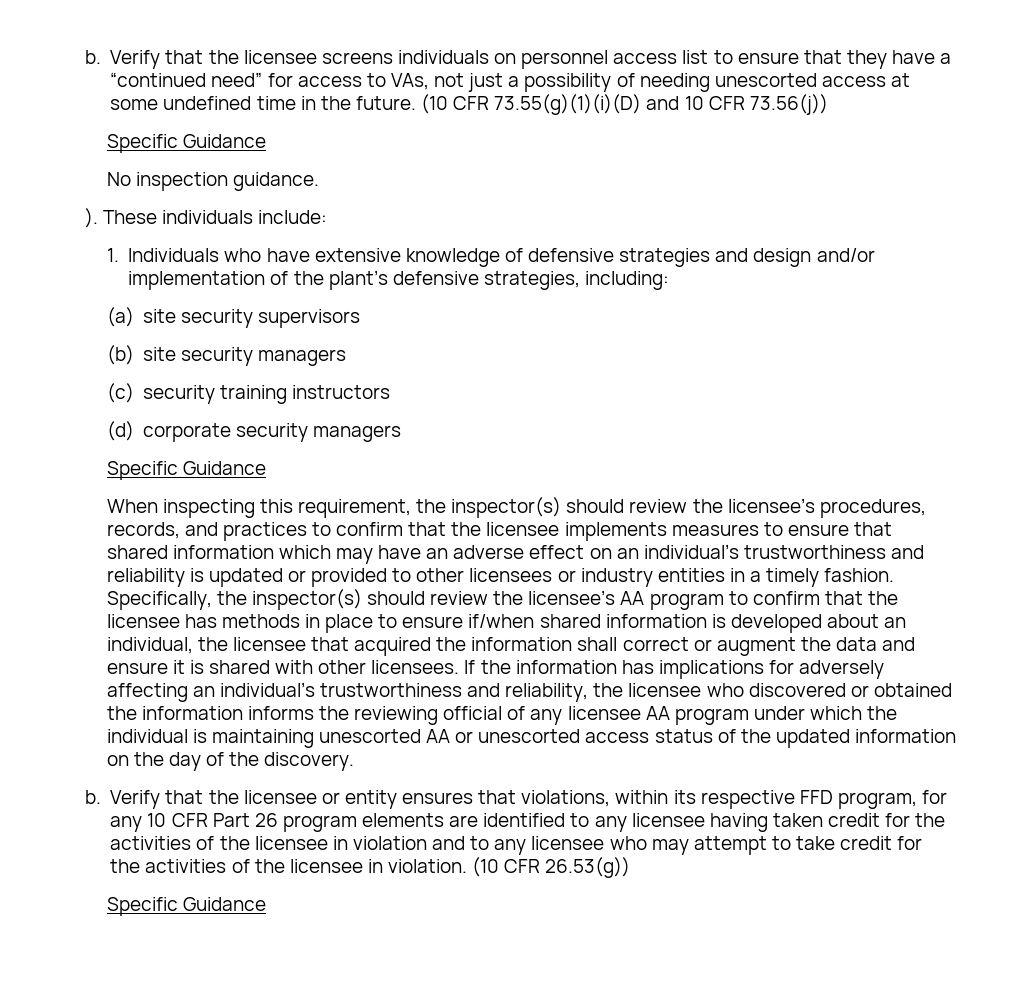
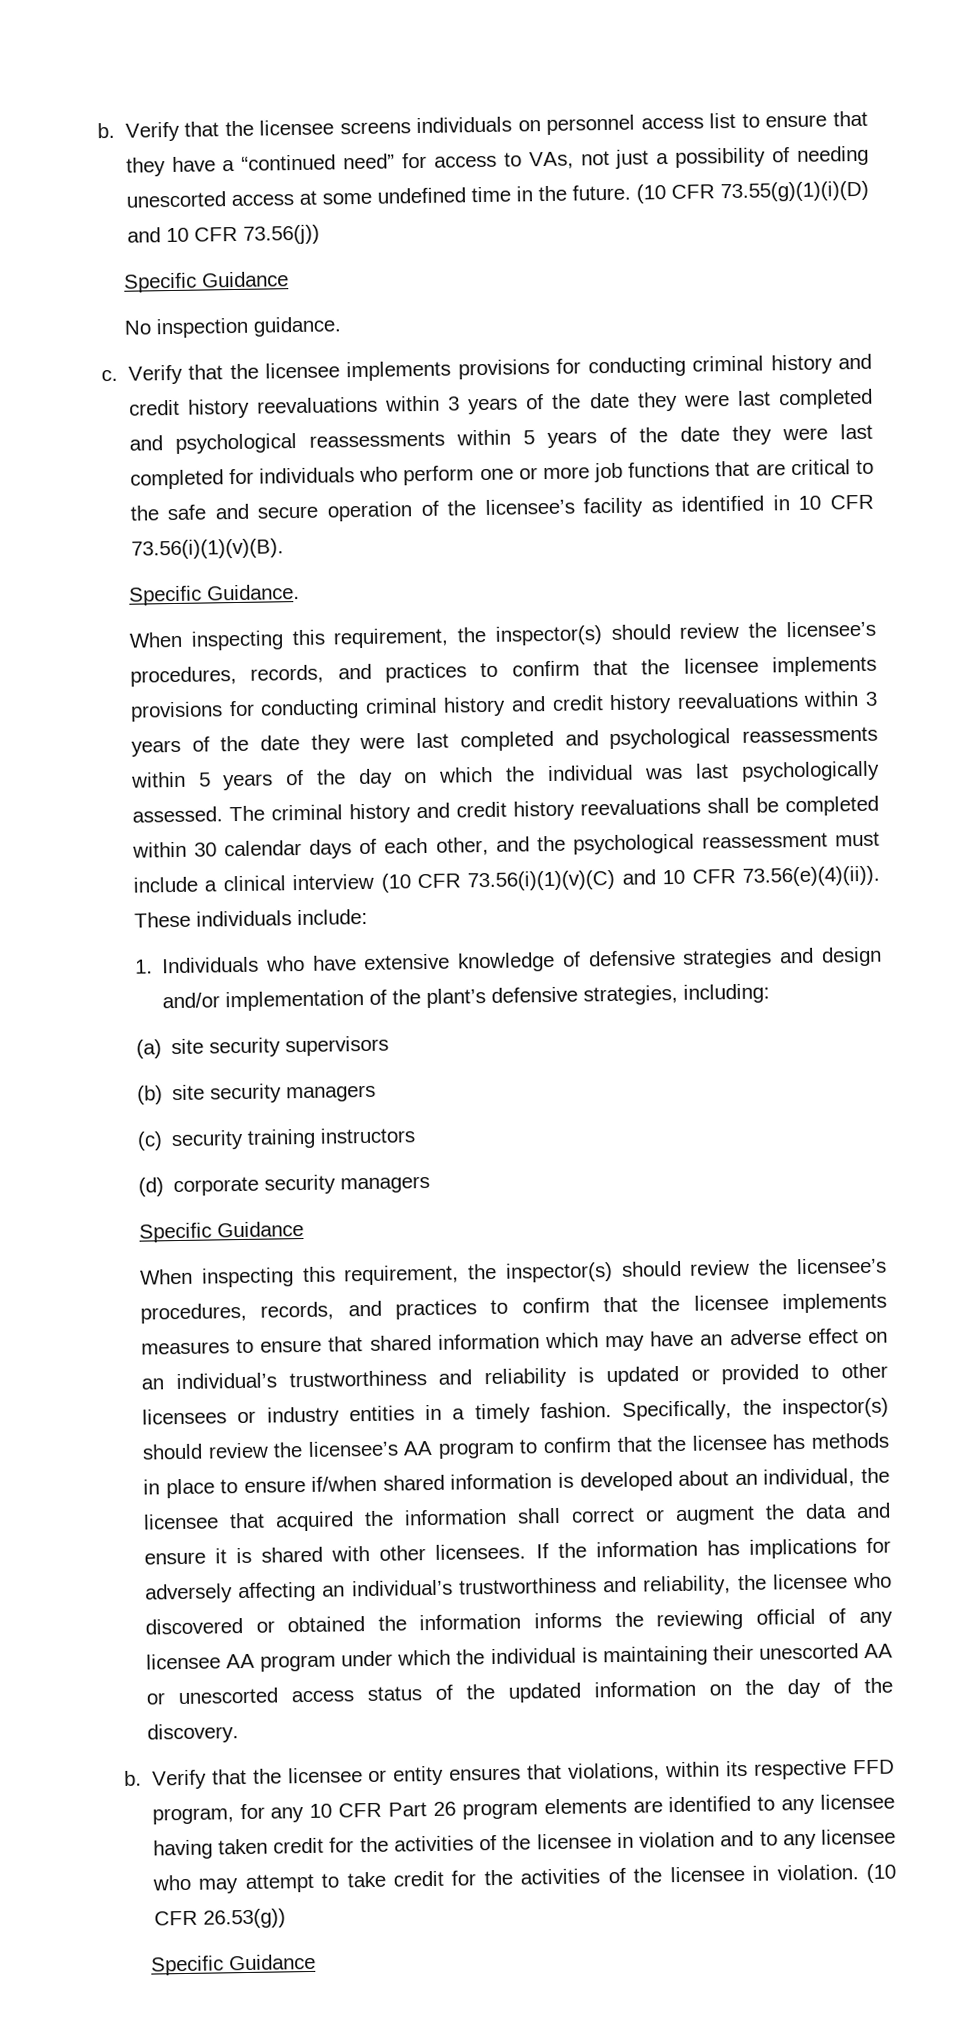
- ). These individuals include:
+ c. Verify that the licensee implements provisions for conducting criminal history and credit history reevaluations within 3 years of the date they were last completed and psychological reassessments within 5 years of the date they were last completed for individuals who perform one or more job functions that are critical to the safe and secure operation of the licensee’s facility as identified in 10 CFR 73.56(i)(1)(v)(B).
+ Specific Guidance.
+ When inspecting this requirement, the inspector(s) should review the licensee’s procedures, records, and practices to confirm that the licensee implements provisions for conducting criminal history and credit history reevaluations within 3 years of the date they were last completed and psychological reassessments within 5 years of the day on which the individual was last psychologically assessed. The criminal history and credit history reevaluations shall be completed within 30 calendar days of each other, and the psychological reassessment must include a clinical interview (10 CFR 73.56(i)(1)(v)(C) and 10 CFR 73.56(e)(4)(ii)). These individuals include:
- If the information has implications for adversely affecting an individual’s trustworthiness and reliability, the licensee who discovered or obtained the information informs the reviewing official of any licensee AA program under which the individual is maintaining unescorted AA or unescorted access status of the updated information on the day of the discovery.
+ If the information has implications for adversely affecting an individual’s trustworthiness and reliability, the licensee who discovered or obtained the information informs the reviewing official of any licensee AA program under which the individual is maintaining their unescorted AA or unescorted access status of the updated information on the day of the discovery.

